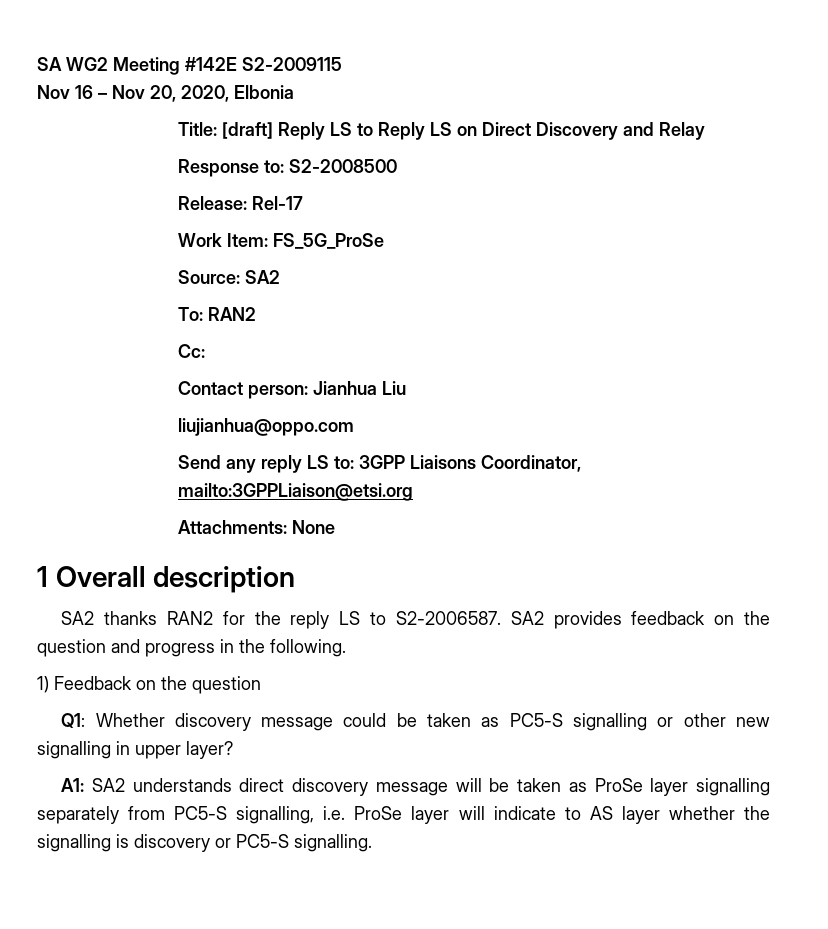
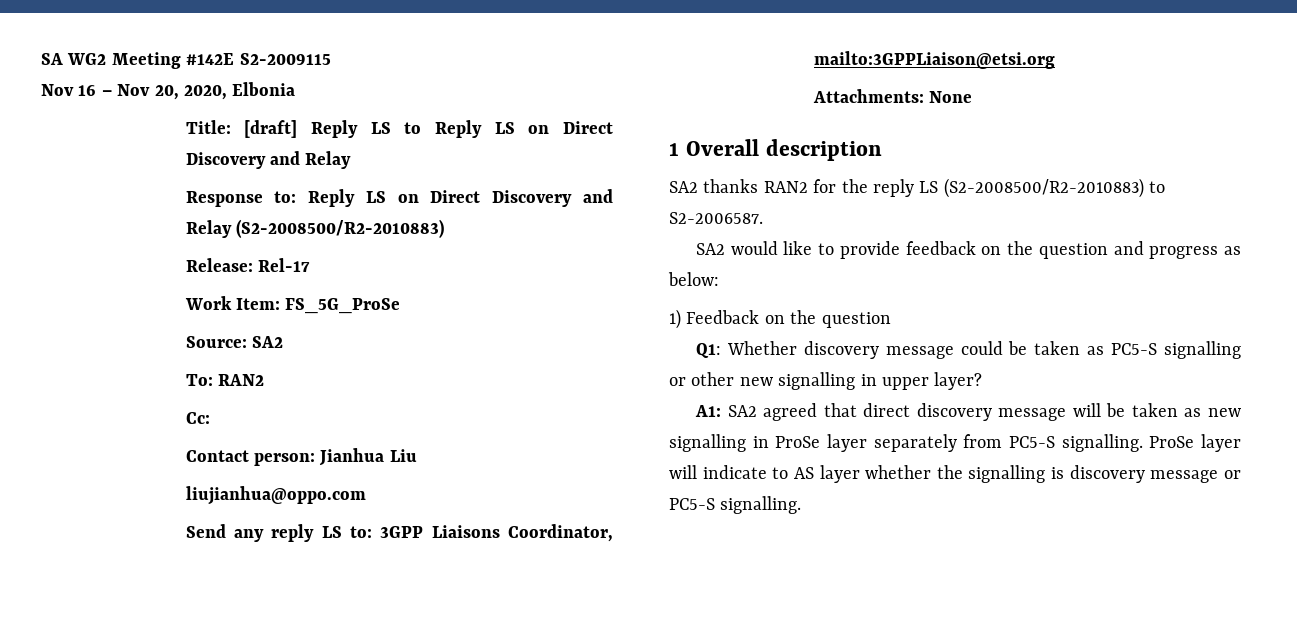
- Response to: S2-2008500
+ Response to: Reply LS on Direct Discovery and Relay (S2-2008500/R2-2010883)
- SA2 thanks RAN2 for the reply LS to S2-2006587. SA2 provides feedback on the question and progress in the following.
+ SA2 thanks RAN2 for the reply LS (S2-2008500/R2-2010883) to S2-2006587.
+ SA2 would like to provide feedback on the question and progress as below:
- A1: SA2 understands direct discovery message will be taken as ProSe layer signalling separately from PC5-S signalling, i.e. ProSe layer will indicate to AS layer whether the signalling is discovery or PC5-S signalling.
+ A1: SA2 agreed that direct discovery message will be taken as new signalling in ProSe layer separately from PC5-S signalling. ProSe layer will indicate to AS layer whether the signalling is discovery message or PC5-S signalling.

